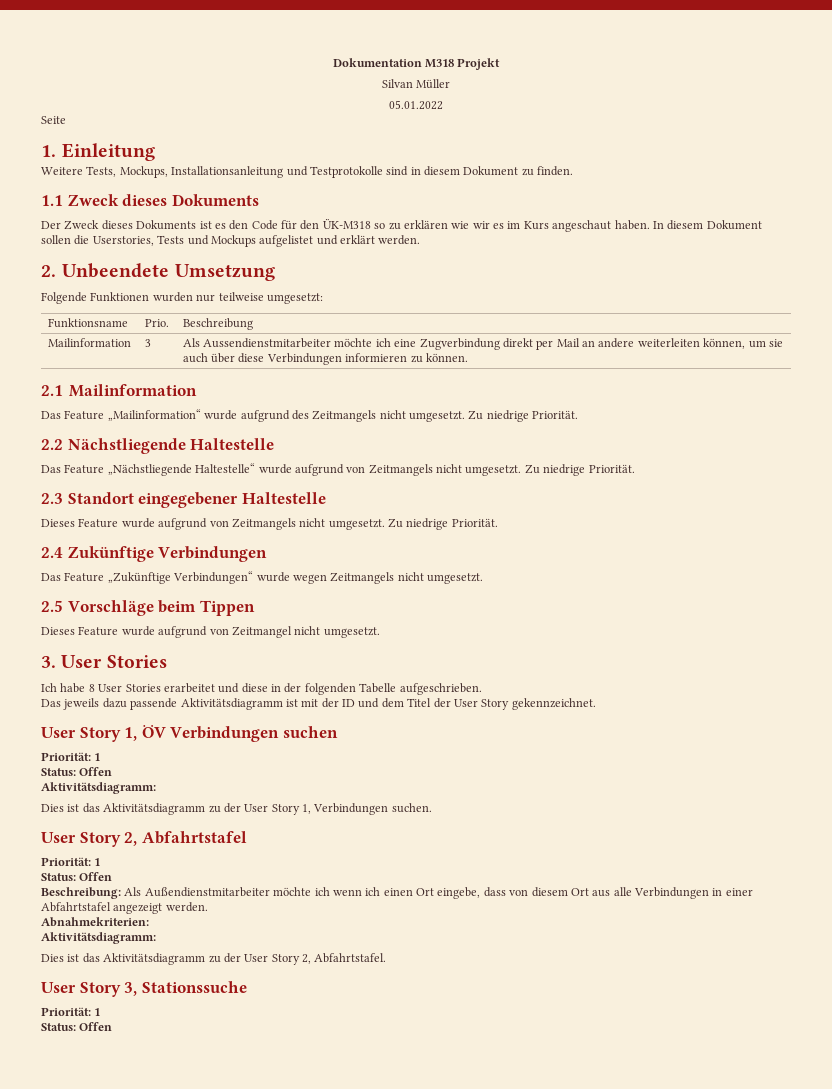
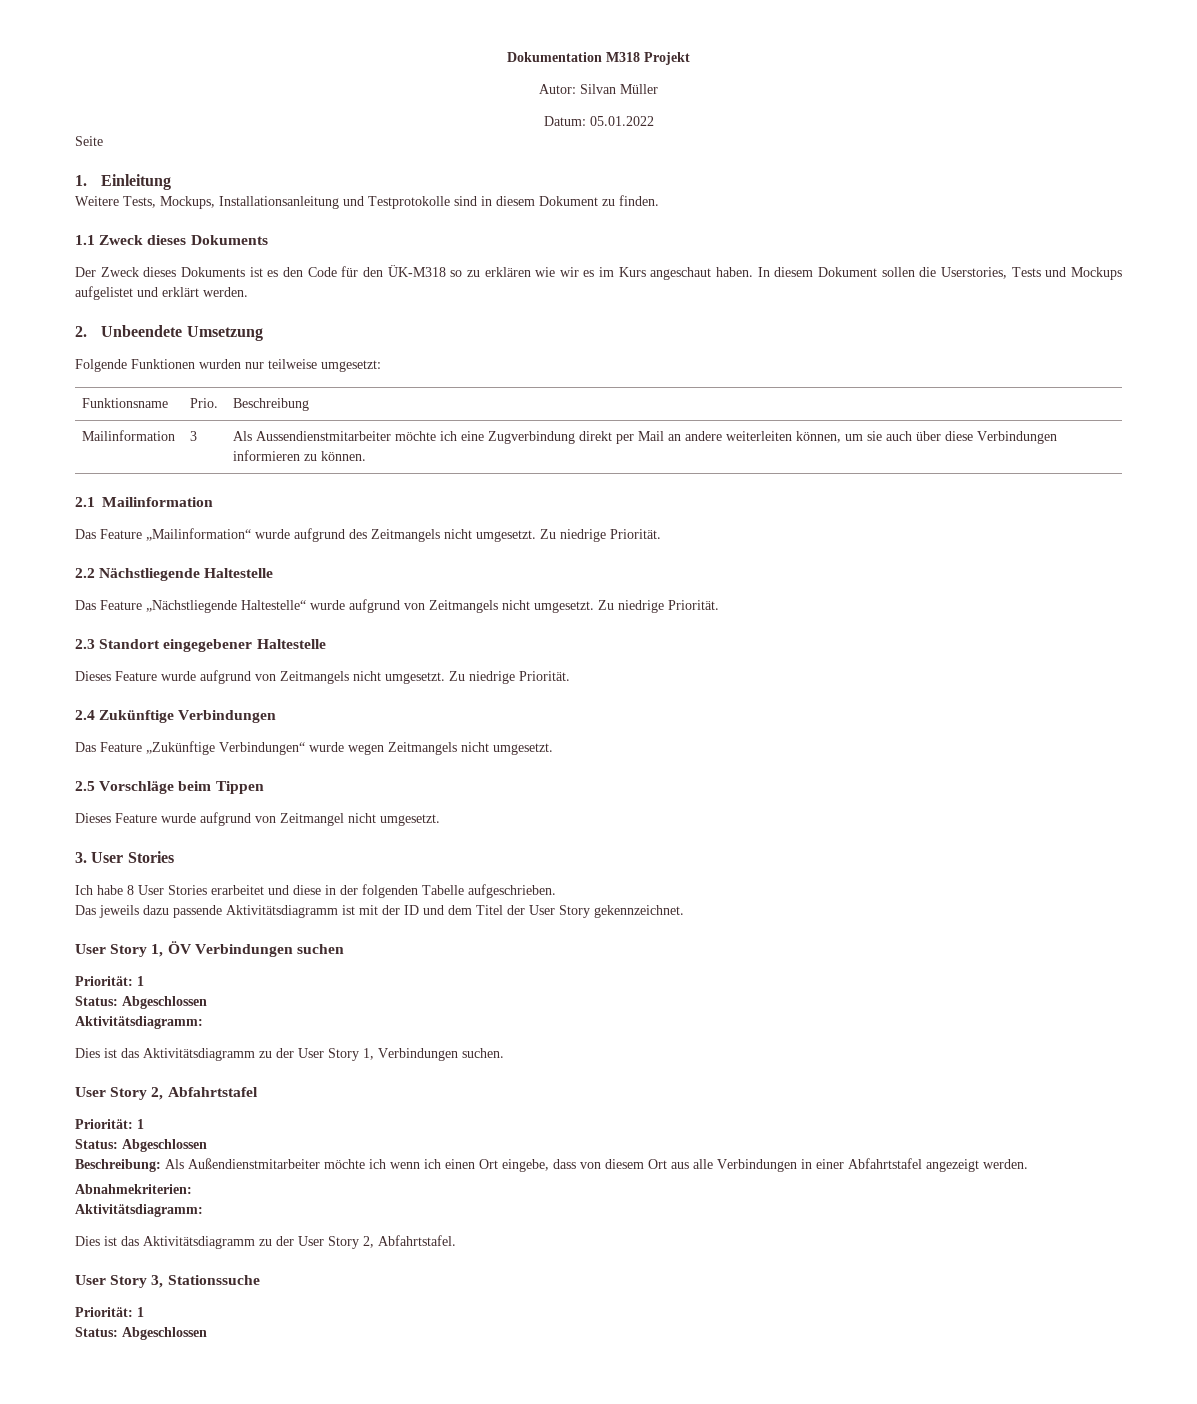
- Silvan Müller
+ Autor: Silvan Müller
- 05.01.2022
+ Datum: 05.01.2022
  User Story 1, ÖV Verbindungen suchen
  Priorität: 1
- Status: Offen
+ Status: Abgeschlossen
  User Story 2, Abfahrtstafel
  Priorität: 1
- Status: Offen
+ Status: Abgeschlossen
  User Story 3, Stationssuche
  Priorität: 1
- Status: Offen
+ Status: Abgeschlossen

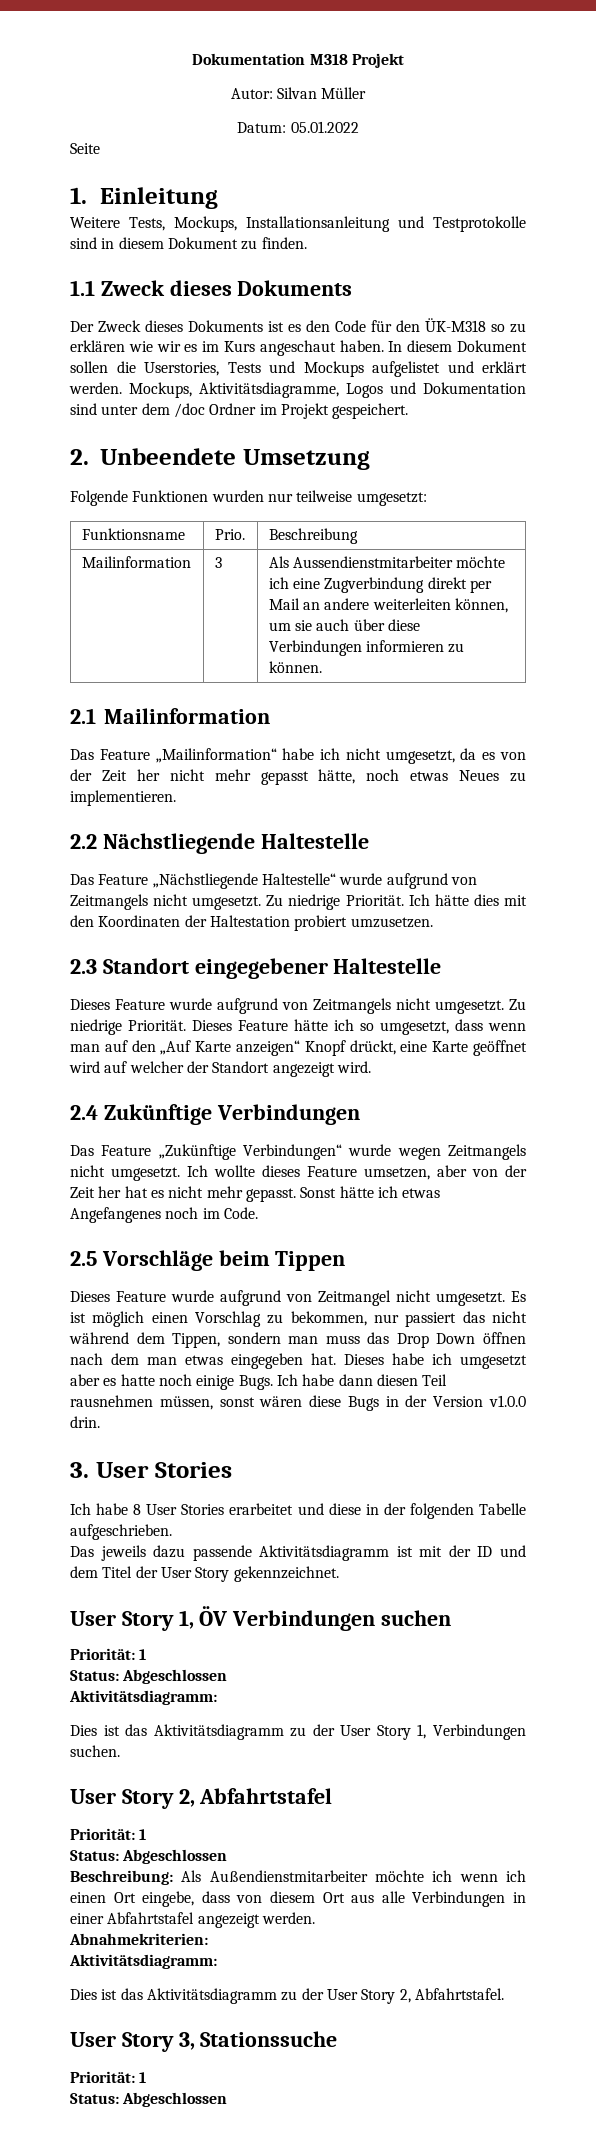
+ Mockups, Aktivitätsdiagramme, Logos und Dokumentation sind unter dem /doc Ordner im Projekt gespeichert.
- Das Feature „Mailinformation“ wurde aufgrund des Zeitmangels nicht umgesetzt. Zu niedrige Priorität.
+ Das Feature „Mailinformation“ habe ich nicht umgesetzt, da es von der Zeit her nicht mehr gepasst hätte, noch etwas Neues zu implementieren.
+ Ich hätte dies mit den Koordinaten der Haltestation probiert umzusetzen.
+ Dieses Feature hätte ich so umgesetzt, dass wenn man auf den „Auf Karte anzeigen“ Knopf drückt, eine Karte geöffnet wird auf welcher der Standort angezeigt wird.
+ Ich wollte dieses Feature umsetzen, aber von der Zeit her hat es nicht mehr gepasst. Sonst hätte ich etwas Angefangenes noch im Code.
+ Es ist möglich einen Vorschlag zu bekommen, nur passiert das nicht während dem Tippen, sondern man muss das Drop Down öffnen nach dem man etwas eingegeben hat. Dieses habe ich umgesetzt aber es hatte noch einige Bugs. Ich habe dann diesen Teil rausnehmen müssen, sonst wären diese Bugs in der Version v1.0.0 drin.

